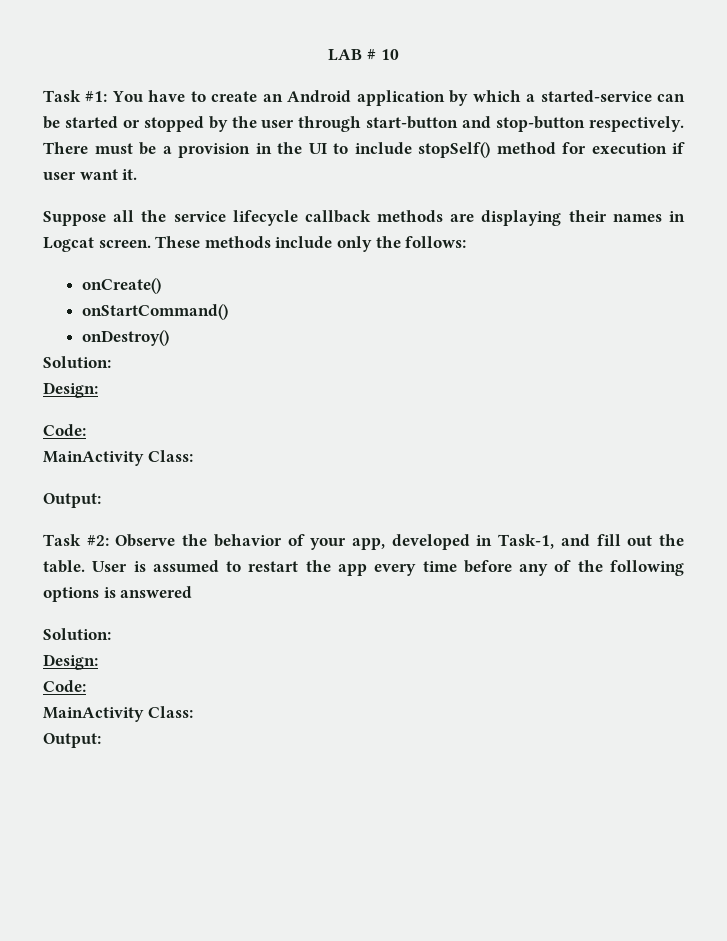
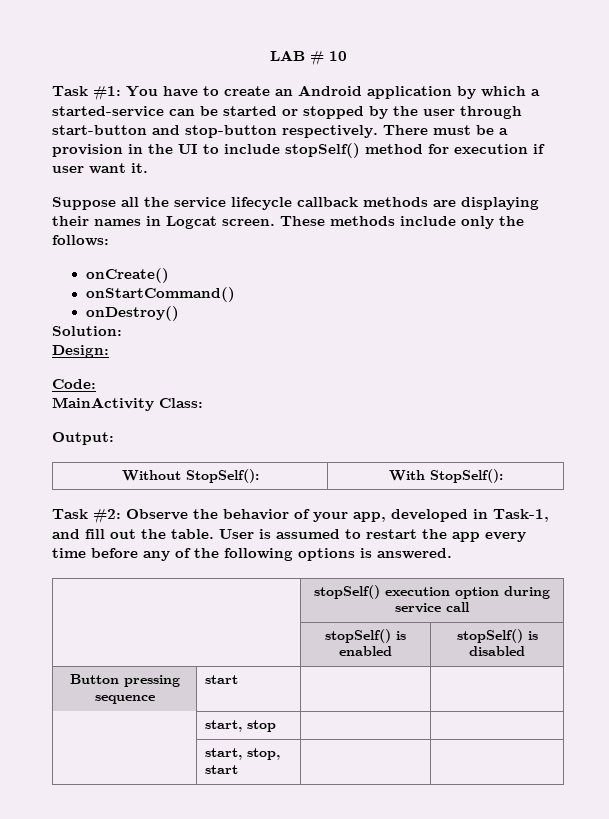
+ Without StopSelf(): | With StopSelf():
- User is assumed to restart the app every time before any of the following options is answered
- Solution:
- Design:
- Code:
- MainActivity Class:
- Output:
+ User is assumed to restart the app every time before any of the following options is answered.
+ | stopSelf() execution option during service call
+ | stopSelf() is enabled | stopSelf() is disabled
+ Button pressing sequence | start | |
+ | start, stop | |
+ | start, stop, start | |

